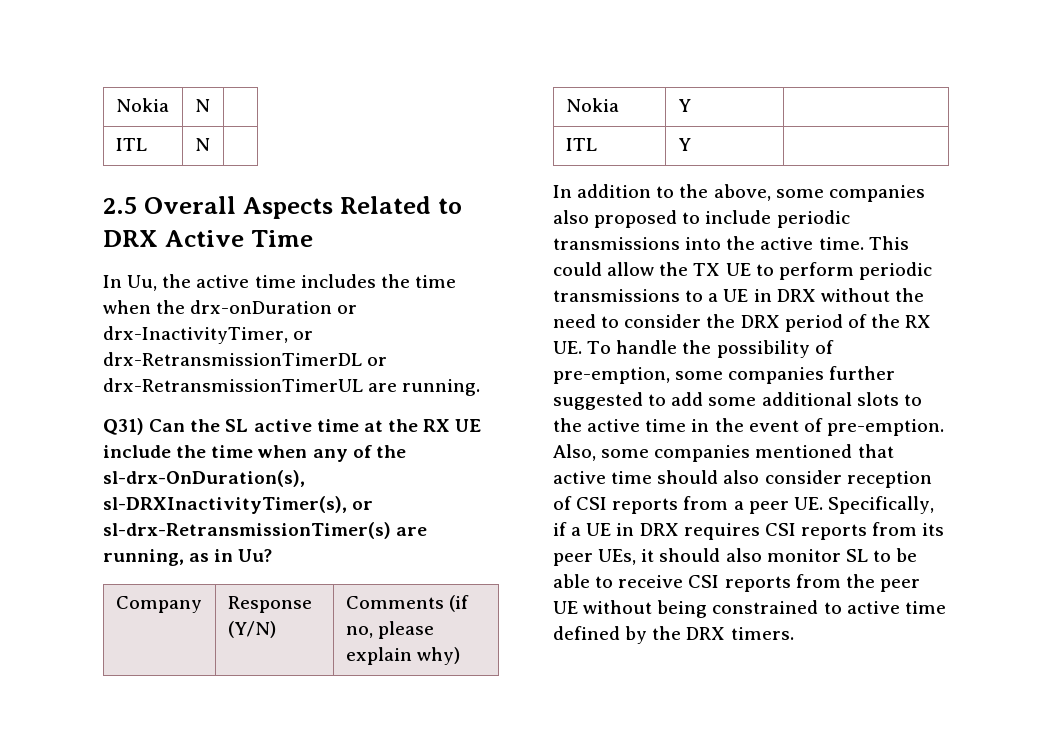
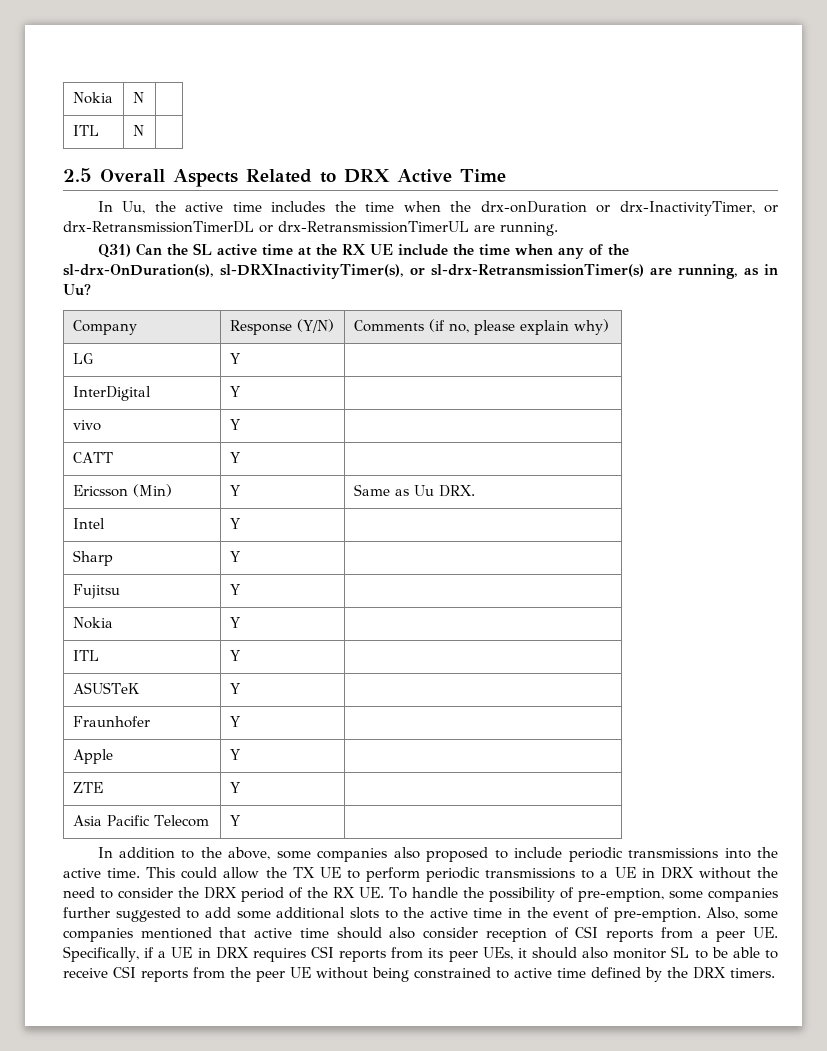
+ LG | Y |
+ InterDigital | Y |
+ vivo | Y |
+ CATT | Y |
+ Ericsson (Min) | Y | Same as Uu DRX.
+ Intel | Y |
+ Sharp | Y |
+ Fujitsu | Y |
  Nokia | Y |
  ITL | Y |
+ ASUSTeK | Y |
+ Fraunhofer | Y |
+ Apple | Y |
+ ZTE | Y |
+ Asia Pacific Telecom | Y |

